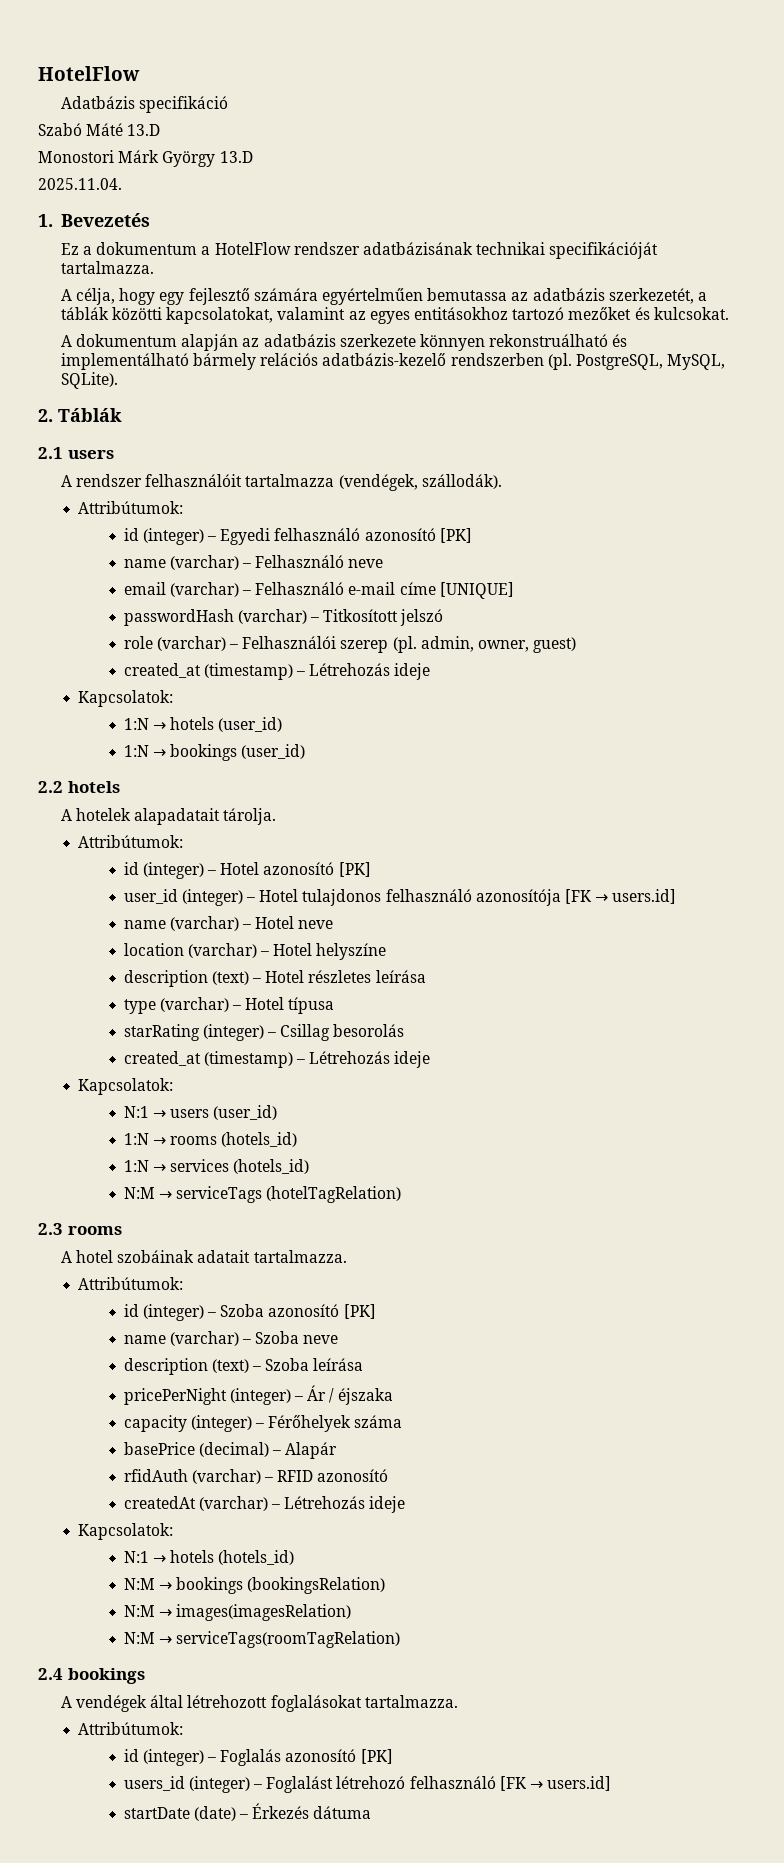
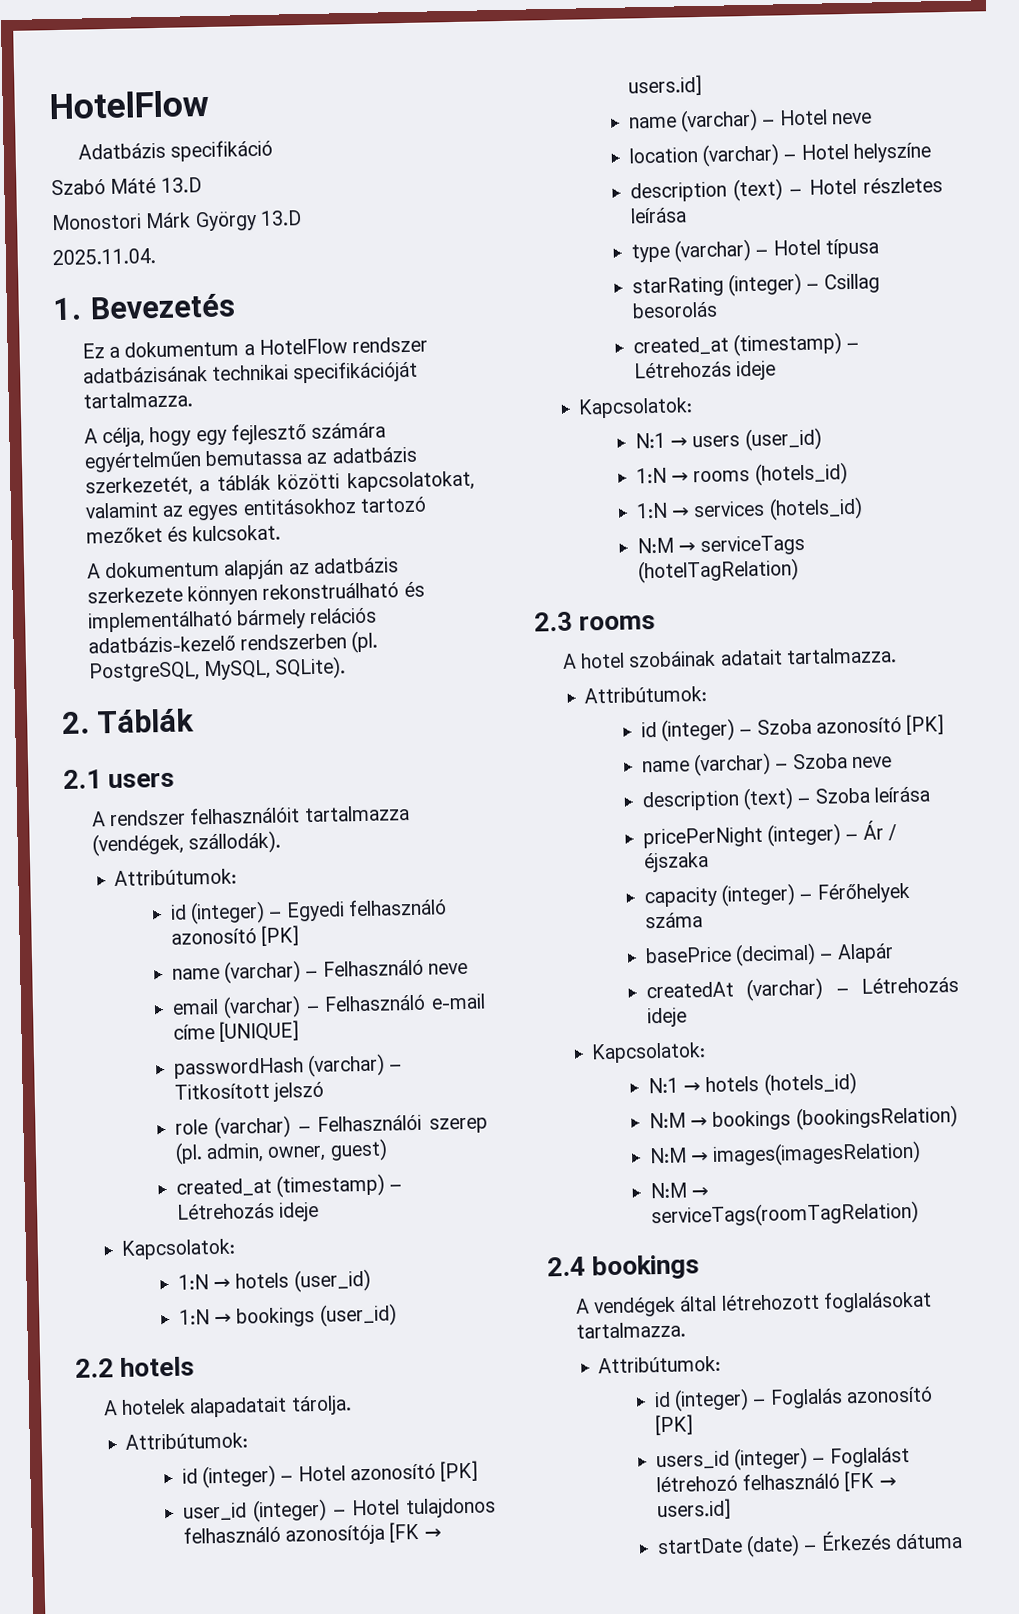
- rfidAuth (varchar) – RFID azonosító

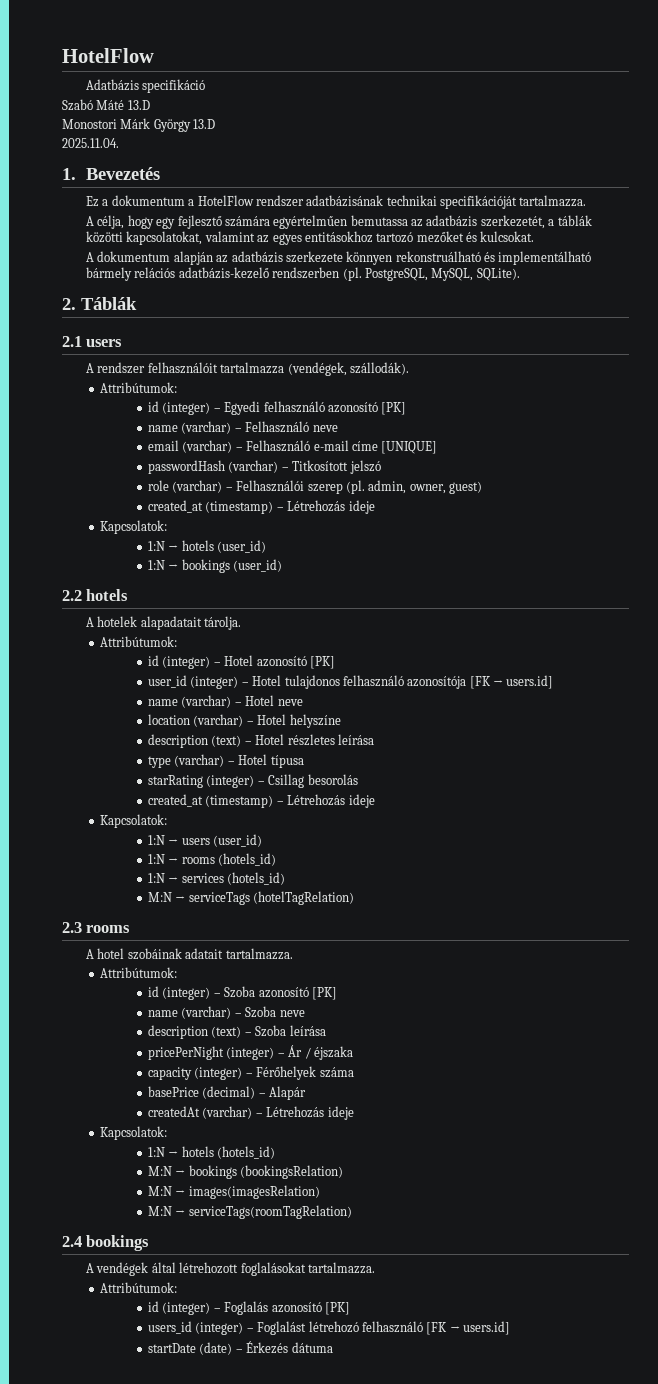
- N:1 → users (user_id)
+ 1:N → users (user_id)
- N:M → serviceTags (hotelTagRelation)
+ M:N → serviceTags (hotelTagRelation)
- N:1 → hotels (hotels_id)
+ 1:N → hotels (hotels_id)
- N:M → bookings (bookingsRelation)
+ M:N → bookings (bookingsRelation)
- N:M → images(imagesRelation)
+ M:N → images(imagesRelation)
- N:M → serviceTags(roomTagRelation)
+ M:N → serviceTags(roomTagRelation)

